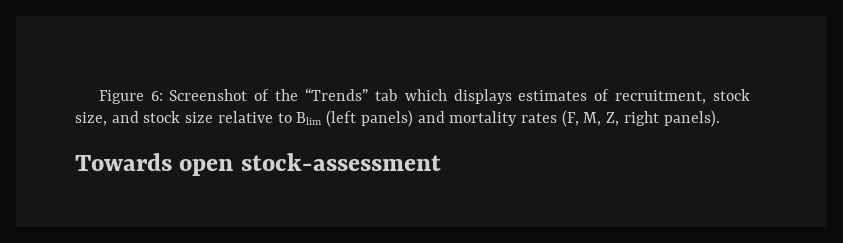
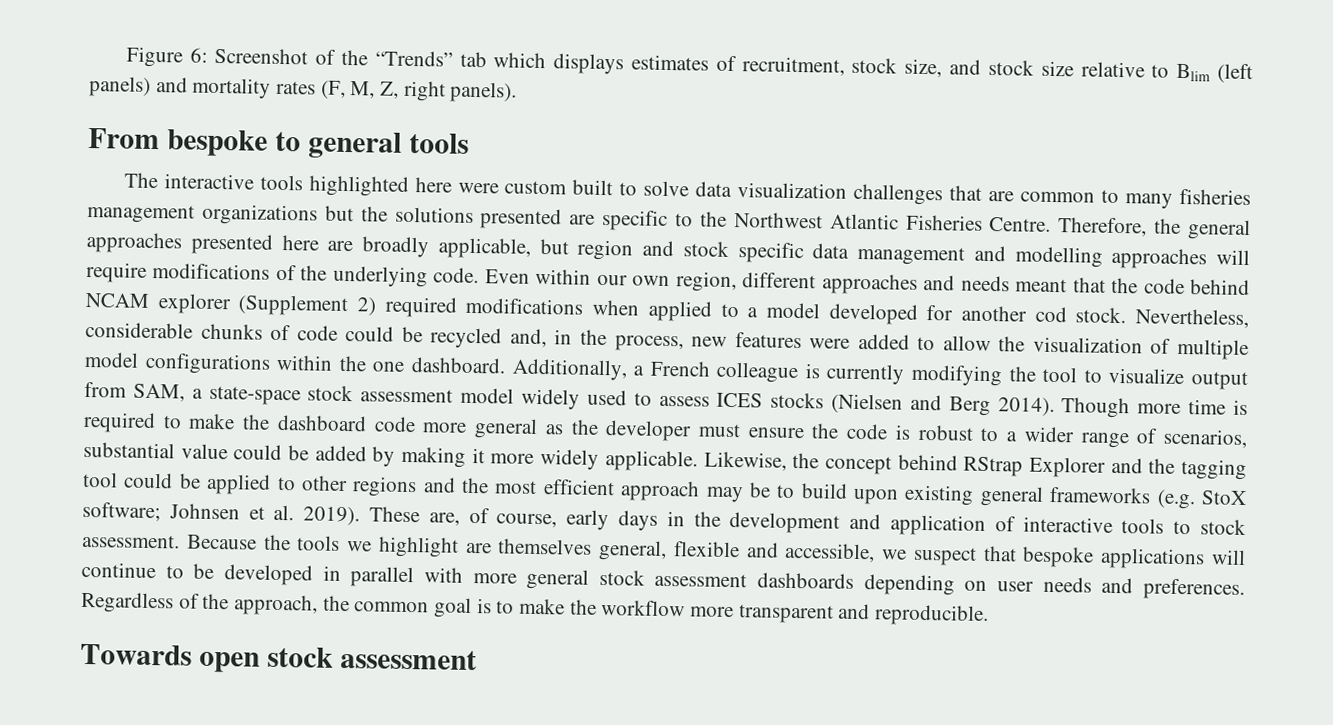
+ From bespoke to general tools
+ The interactive tools highlighted here were custom built to solve data visualization challenges that are common to many fisheries management organizations but the solutions presented are specific to the Northwest Atlantic Fisheries Centre. Therefore, the general approaches presented here are broadly applicable, but region and stock specific data management and modelling approaches will require modifications of the underlying code. Even within our own region, different approaches and needs meant that the code behind NCAM explorer (Supplement 2) required modifications when applied to a model developed for another cod stock. Nevertheless, considerable chunks of code could be recycled and, in the process, new features were added to allow the visualization of multiple model configurations within the one dashboard. Additionally, a French colleague is currently modifying the tool to visualize output from SAM, a state-space stock assessment model widely used to assess ICES stocks (Nielsen and Berg 2014). Though more time is required to make the dashboard code more general as the developer must ensure the code is robust to a wider range of scenarios, substantial value could be added by making it more widely applicable. Likewise, the concept behind RStrap Explorer and the tagging tool could be applied to other regions and the most efficient approach may be to build upon existing general frameworks (e.g. StoX software; Johnsen et al. 2019). These are, of course, early days in the development and application of interactive tools to stock assessment. Because the tools we highlight are themselves general, flexible and accessible, we suspect that bespoke applications will continue to be developed in parallel with more general stock assessment dashboards depending on user needs and preferences. Regardless of the approach, the common goal is to make the workflow more transparent and reproducible.
- Towards open stock-assessment
+ Towards open stock assessment

